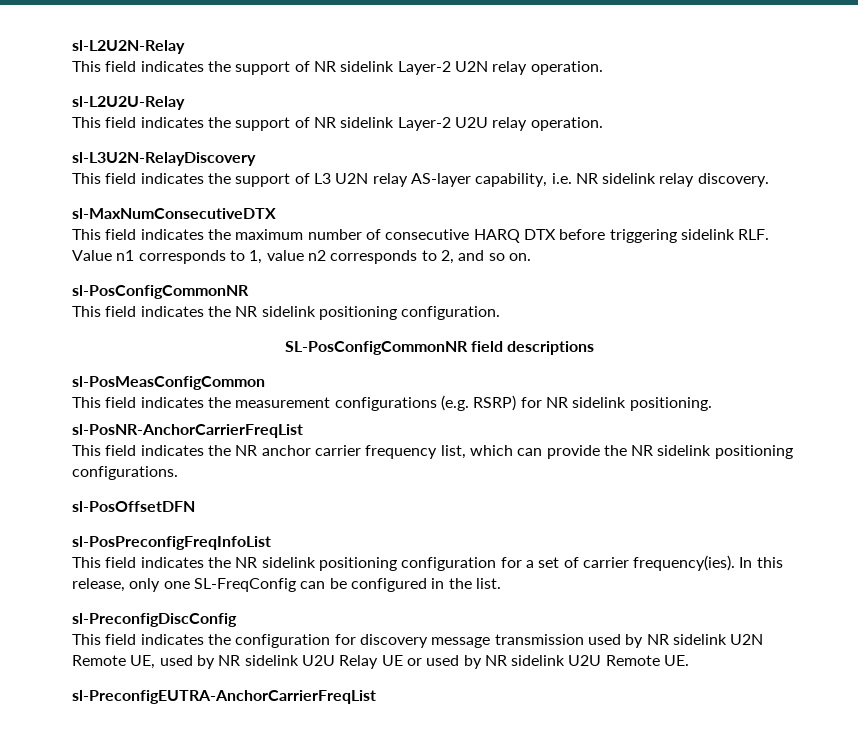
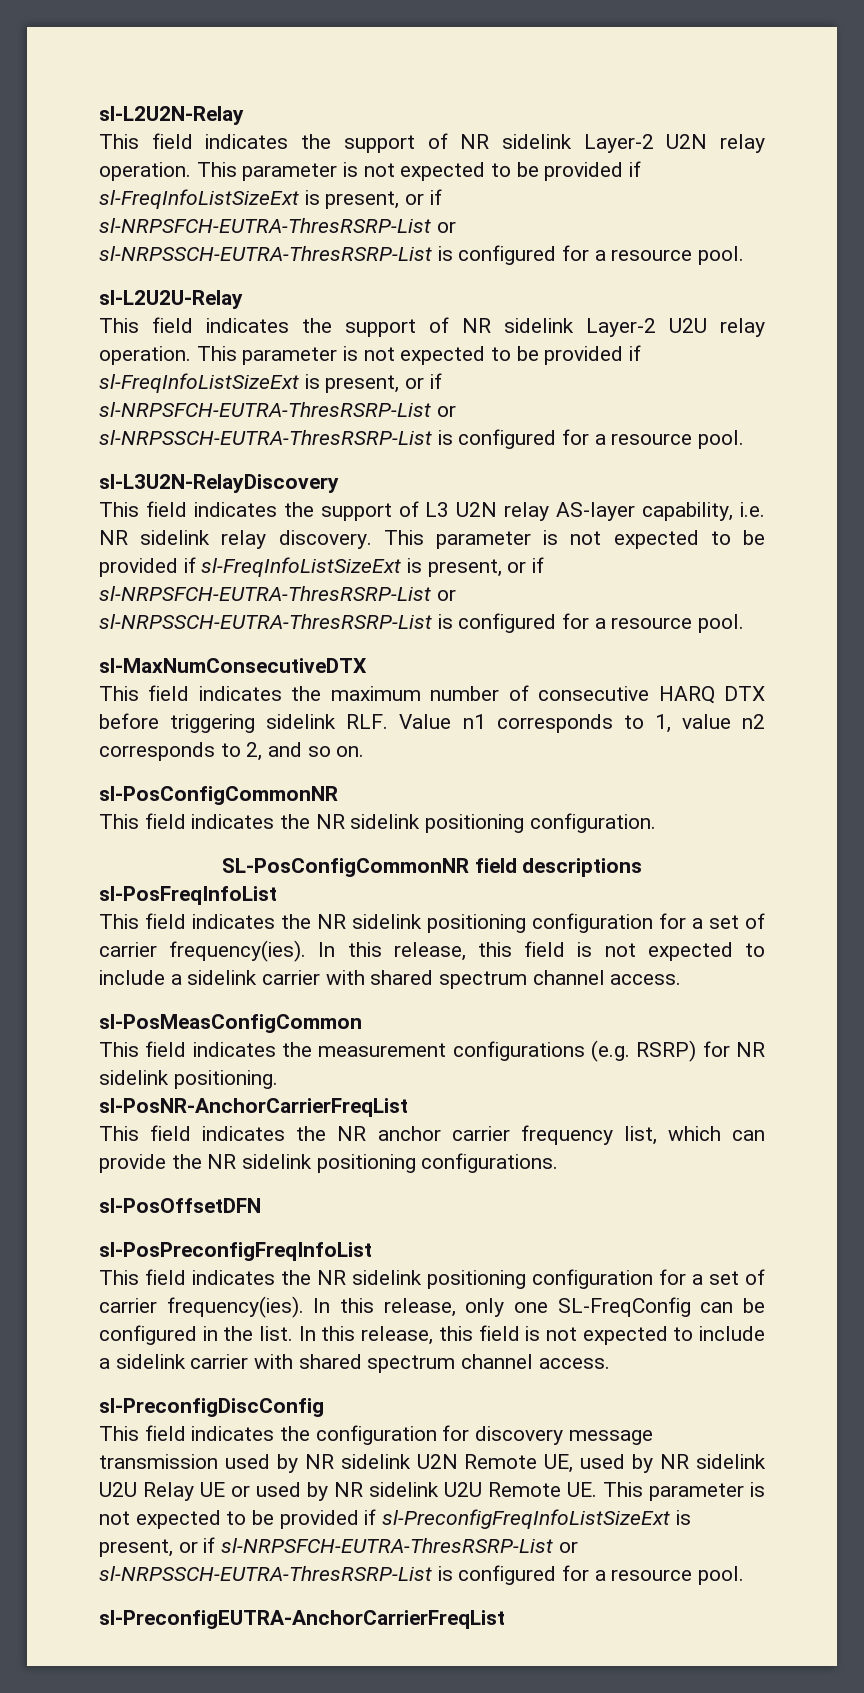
- This field indicates the support of NR sidelink Layer-2 U2N relay operation.
+ This field indicates the support of NR sidelink Layer-2 U2N relay operation. This parameter is not expected to be provided if sl-FreqInfoListSizeExt is present, or if sl-NRPSFCH-EUTRA-ThresRSRP-List or sl-NRPSSCH-EUTRA-ThresRSRP-List is configured for a resource pool.
- This field indicates the support of NR sidelink Layer-2 U2U relay operation.
+ This field indicates the support of NR sidelink Layer-2 U2U relay operation. This parameter is not expected to be provided if sl-FreqInfoListSizeExt is present, or if sl-NRPSFCH-EUTRA-ThresRSRP-List or sl-NRPSSCH-EUTRA-ThresRSRP-List is configured for a resource pool.
- This field indicates the support of L3 U2N relay AS-layer capability, i.e. NR sidelink relay discovery.
+ This field indicates the support of L3 U2N relay AS-layer capability, i.e. NR sidelink relay discovery. This parameter is not expected to be provided if sl-FreqInfoListSizeExt is present, or if sl-NRPSFCH-EUTRA-ThresRSRP-List or sl-NRPSSCH-EUTRA-ThresRSRP-List is configured for a resource pool.
+ sl-PosFreqInfoList
+ This field indicates the NR sidelink positioning configuration for a set of carrier frequency(ies). In this release, this field is not expected to include a sidelink carrier with shared spectrum channel access.
- In this release, only one SL-FreqConfig can be configured in the list.
+ In this release, only one SL-FreqConfig can be configured in the list. In this release, this field is not expected to include a sidelink carrier with shared spectrum channel access.
- This field indicates the configuration for discovery message transmission used by NR sidelink U2N Remote UE, used by NR sidelink U2U Relay UE or used by NR sidelink U2U Remote UE.
+ This field indicates the configuration for discovery message transmission used by NR sidelink U2N Remote UE, used by NR sidelink U2U Relay UE or used by NR sidelink U2U Remote UE. This parameter is not expected to be provided if sl-PreconfigFreqInfoListSizeExt is present, or if sl-NRPSFCH-EUTRA-ThresRSRP-List or sl-NRPSSCH-EUTRA-ThresRSRP-List is configured for a resource pool.

